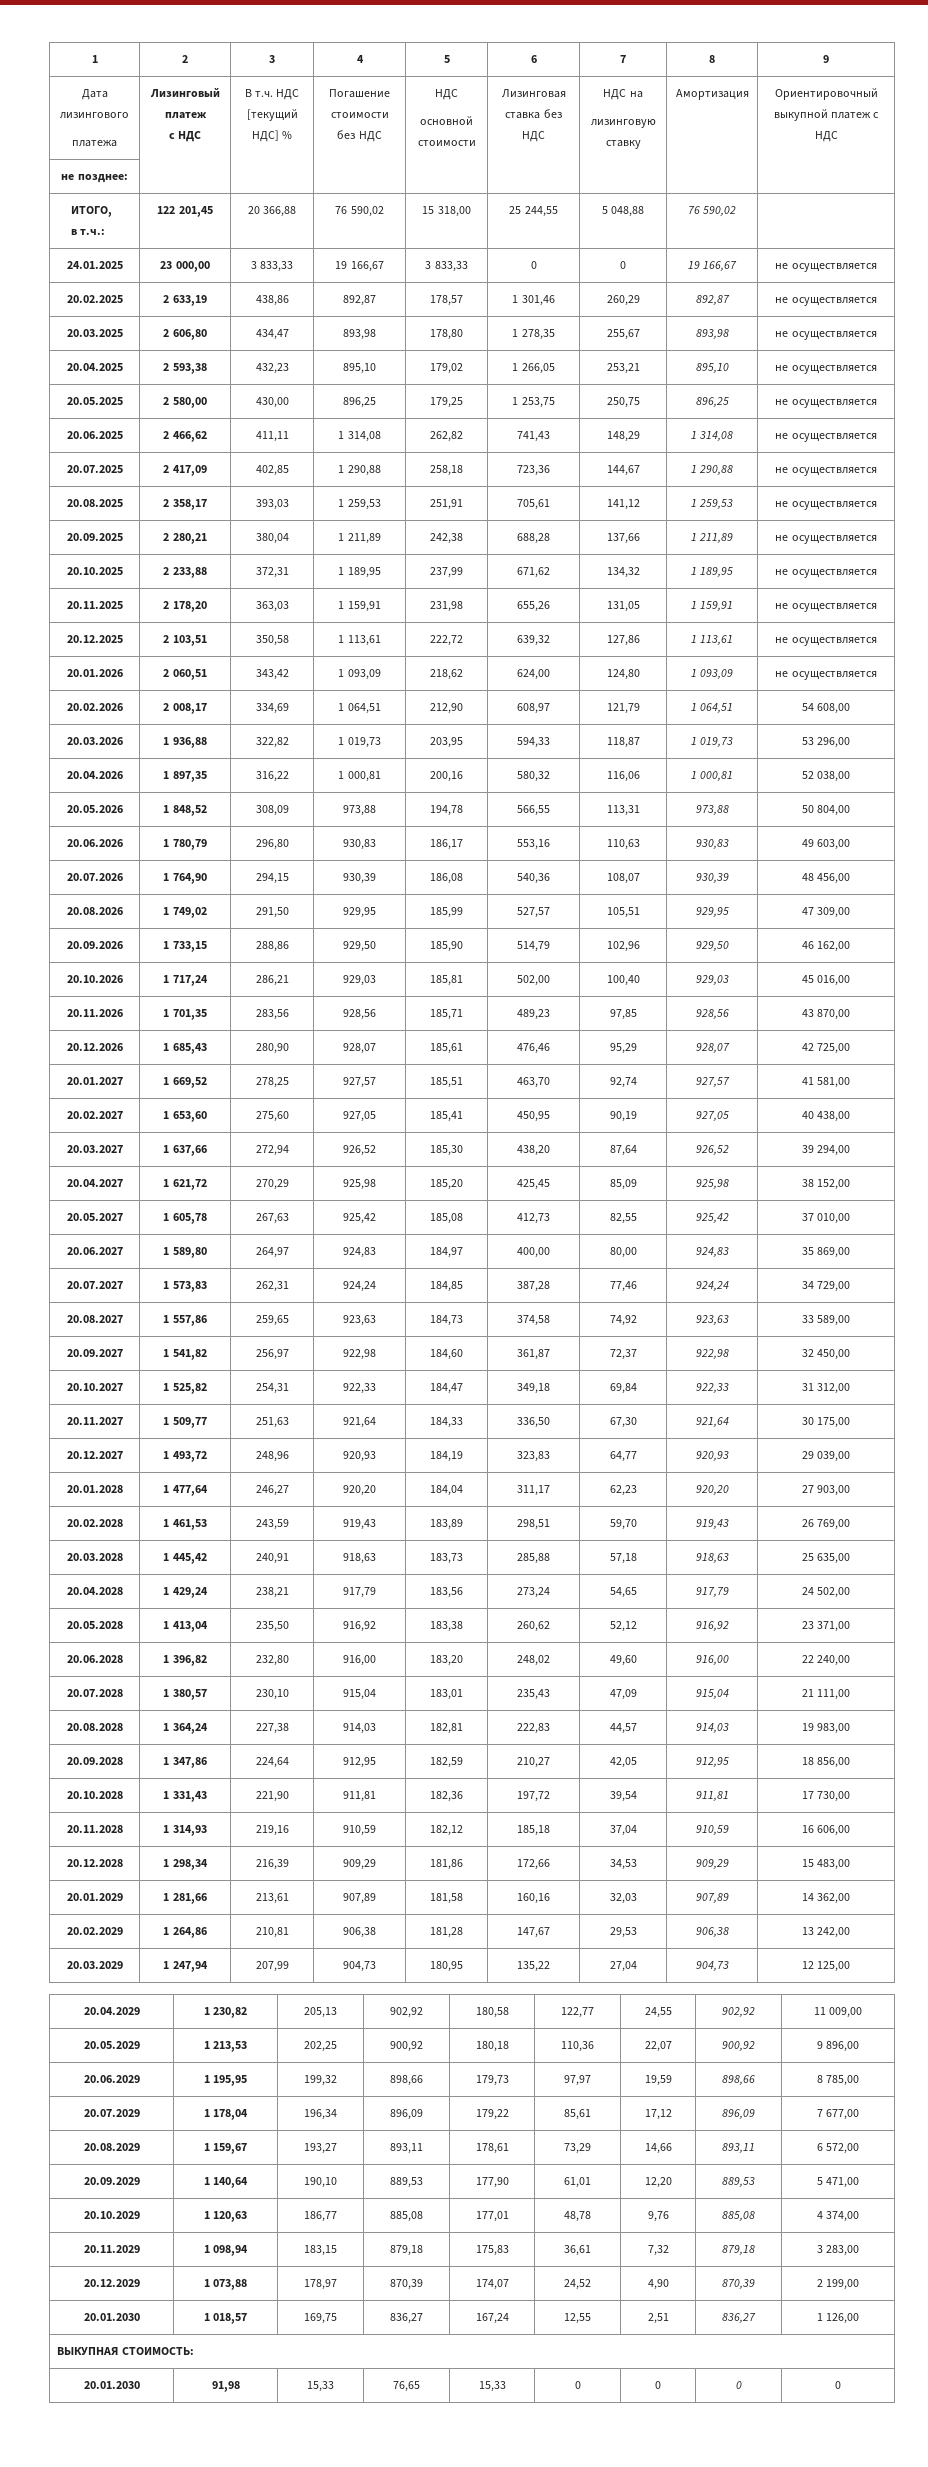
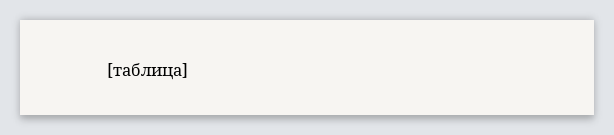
- 1 | 2 | 3 | 4 | 5 | 6 | 7 | 8 | 9
- Дата лизингового
- платежа | Лизинговый платеж
- с НДС | В т.ч. НДС [текущий НДС] % | Погашение стоимости без НДС | НДС
- основной стоимости | Лизинговая ставка без НДС | НДС на
- лизинговую ставку | Амортизация | Ориентировочный выкупной платеж с НДС
- не позднее: | | | | | | | |
- ИТОГО,
- в т.ч.: | 122 201,45 | 20 366,88 | 76 590,02 | 15 318,00 | 25 244,55 | 5 048,88 | 76 590,02 |
- 24.01.2025 | 23 000,00 | 3 833,33 | 19 166,67 | 3 833,33 | 0 | 0 | 19 166,67 | не осуществляется
- 20.02.2025 | 2 633,19 | 438,86 | 892,87 | 178,57 | 1 301,46 | 260,29 | 892,87 | не осуществляется
- 20.03.2025 | 2 606,80 | 434,47 | 893,98 | 178,80 | 1 278,35 | 255,67 | 893,98 | не осуществляется
- 20.04.2025 | 2 593,38 | 432,23 | 895,10 | 179,02 | 1 266,05 | 253,21 | 895,10 | не осуществляется
- 20.05.2025 | 2 580,00 | 430,00 | 896,25 | 179,25 | 1 253,75 | 250,75 | 896,25 | не осуществляется
- 20.06.2025 | 2 466,62 | 411,11 | 1 314,08 | 262,82 | 741,43 | 148,29 | 1 314,08 | не осуществляется
- 20.07.2025 | 2 417,09 | 402,85 | 1 290,88 | 258,18 | 723,36 | 144,67 | 1 290,88 | не осуществляется
- 20.08.2025 | 2 358,17 | 393,03 | 1 259,53 | 251,91 | 705,61 | 141,12 | 1 259,53 | не осуществляется
- 20.09.2025 | 2 280,21 | 380,04 | 1 211,89 | 242,38 | 688,28 | 137,66 | 1 211,89 | не осуществляется
- 20.10.2025 | 2 233,88 | 372,31 | 1 189,95 | 237,99 | 671,62 | 134,32 | 1 189,95 | не осуществляется
- 20.11.2025 | 2 178,20 | 363,03 | 1 159,91 | 231,98 | 655,26 | 131,05 | 1 159,91 | не осуществляется
- 20.12.2025 | 2 103,51 | 350,58 | 1 113,61 | 222,72 | 639,32 | 127,86 | 1 113,61 | не осуществляется
- 20.01.2026 | 2 060,51 | 343,42 | 1 093,09 | 218,62 | 624,00 | 124,80 | 1 093,09 | не осуществляется
- 20.02.2026 | 2 008,17 | 334,69 | 1 064,51 | 212,90 | 608,97 | 121,79 | 1 064,51 | 54 608,00
- 20.03.2026 | 1 936,88 | 322,82 | 1 019,73 | 203,95 | 594,33 | 118,87 | 1 019,73 | 53 296,00
- 20.04.2026 | 1 897,35 | 316,22 | 1 000,81 | 200,16 | 580,32 | 116,06 | 1 000,81 | 52 038,00
- 20.05.2026 | 1 848,52 | 308,09 | 973,88 | 194,78 | 566,55 | 113,31 | 973,88 | 50 804,00
- 20.06.2026 | 1 780,79 | 296,80 | 930,83 | 186,17 | 553,16 | 110,63 | 930,83 | 49 603,00
- 20.07.2026 | 1 764,90 | 294,15 | 930,39 | 186,08 | 540,36 | 108,07 | 930,39 | 48 456,00
- 20.08.2026 | 1 749,02 | 291,50 | 929,95 | 185,99 | 527,57 | 105,51 | 929,95 | 47 309,00
- 20.09.2026 | 1 733,15 | 288,86 | 929,50 | 185,90 | 514,79 | 102,96 | 929,50 | 46 162,00
- 20.10.2026 | 1 717,24 | 286,21 | 929,03 | 185,81 | 502,00 | 100,40 | 929,03 | 45 016,00
- 20.11.2026 | 1 701,35 | 283,56 | 928,56 | 185,71 | 489,23 | 97,85 | 928,56 | 43 870,00
- 20.12.2026 | 1 685,43 | 280,90 | 928,07 | 185,61 | 476,46 | 95,29 | 928,07 | 42 725,00
- 20.01.2027 | 1 669,52 | 278,25 | 927,57 | 185,51 | 463,70 | 92,74 | 927,57 | 41 581,00
- 20.02.2027 | 1 653,60 | 275,60 | 927,05 | 185,41 | 450,95 | 90,19 | 927,05 | 40 438,00
- 20.03.2027 | 1 637,66 | 272,94 | 926,52 | 185,30 | 438,20 | 87,64 | 926,52 | 39 294,00
- 20.04.2027 | 1 621,72 | 270,29 | 925,98 | 185,20 | 425,45 | 85,09 | 925,98 | 38 152,00
- 20.05.2027 | 1 605,78 | 267,63 | 925,42 | 185,08 | 412,73 | 82,55 | 925,42 | 37 010,00
- 20.06.2027 | 1 589,80 | 264,97 | 924,83 | 184,97 | 400,00 | 80,00 | 924,83 | 35 869,00
- 20.07.2027 | 1 573,83 | 262,31 | 924,24 | 184,85 | 387,28 | 77,46 | 924,24 | 34 729,00
- 20.08.2027 | 1 557,86 | 259,65 | 923,63 | 184,73 | 374,58 | 74,92 | 923,63 | 33 589,00
- 20.09.2027 | 1 541,82 | 256,97 | 922,98 | 184,60 | 361,87 | 72,37 | 922,98 | 32 450,00
- 20.10.2027 | 1 525,82 | 254,31 | 922,33 | 184,47 | 349,18 | 69,84 | 922,33 | 31 312,00
- 20.11.2027 | 1 509,77 | 251,63 | 921,64 | 184,33 | 336,50 | 67,30 | 921,64 | 30 175,00
- 20.12.2027 | 1 493,72 | 248,96 | 920,93 | 184,19 | 323,83 | 64,77 | 920,93 | 29 039,00
- 20.01.2028 | 1 477,64 | 246,27 | 920,20 | 184,04 | 311,17 | 62,23 | 920,20 | 27 903,00
- 20.02.2028 | 1 461,53 | 243,59 | 919,43 | 183,89 | 298,51 | 59,70 | 919,43 | 26 769,00
- 20.03.2028 | 1 445,42 | 240,91 | 918,63 | 183,73 | 285,88 | 57,18 | 918,63 | 25 635,00
- 20.04.2028 | 1 429,24 | 238,21 | 917,79 | 183,56 | 273,24 | 54,65 | 917,79 | 24 502,00
- 20.05.2028 | 1 413,04 | 235,50 | 916,92 | 183,38 | 260,62 | 52,12 | 916,92 | 23 371,00
- 20.06.2028 | 1 396,82 | 232,80 | 916,00 | 183,20 | 248,02 | 49,60 | 916,00 | 22 240,00
- 20.07.2028 | 1 380,57 | 230,10 | 915,04 | 183,01 | 235,43 | 47,09 | 915,04 | 21 111,00
- 20.08.2028 | 1 364,24 | 227,38 | 914,03 | 182,81 | 222,83 | 44,57 | 914,03 | 19 983,00
- 20.09.2028 | 1 347,86 | 224,64 | 912,95 | 182,59 | 210,27 | 42,05 | 912,95 | 18 856,00
- 20.10.2028 | 1 331,43 | 221,90 | 911,81 | 182,36 | 197,72 | 39,54 | 911,81 | 17 730,00
- 20.11.2028 | 1 314,93 | 219,16 | 910,59 | 182,12 | 185,18 | 37,04 | 910,59 | 16 606,00
- 20.12.2028 | 1 298,34 | 216,39 | 909,29 | 181,86 | 172,66 | 34,53 | 909,29 | 15 483,00
- 20.01.2029 | 1 281,66 | 213,61 | 907,89 | 181,58 | 160,16 | 32,03 | 907,89 | 14 362,00
- 20.02.2029 | 1 264,86 | 210,81 | 906,38 | 181,28 | 147,67 | 29,53 | 906,38 | 13 242,00
- 20.03.2029 | 1 247,94 | 207,99 | 904,73 | 180,95 | 135,22 | 27,04 | 904,73 | 12 125,00
- 20.04.2029 | 1 230,82 | 205,13 | 902,92 | 180,58 | 122,77 | 24,55 | 902,92 | 11 009,00
- 20.05.2029 | 1 213,53 | 202,25 | 900,92 | 180,18 | 110,36 | 22,07 | 900,92 | 9 896,00
- 20.06.2029 | 1 195,95 | 199,32 | 898,66 | 179,73 | 97,97 | 19,59 | 898,66 | 8 785,00
- 20.07.2029 | 1 178,04 | 196,34 | 896,09 | 179,22 | 85,61 | 17,12 | 896,09 | 7 677,00
- 20.08.2029 | 1 159,67 | 193,27 | 893,11 | 178,61 | 73,29 | 14,66 | 893,11 | 6 572,00
- 20.09.2029 | 1 140,64 | 190,10 | 889,53 | 177,90 | 61,01 | 12,20 | 889,53 | 5 471,00
- 20.10.2029 | 1 120,63 | 186,77 | 885,08 | 177,01 | 48,78 | 9,76 | 885,08 | 4 374,00
- 20.11.2029 | 1 098,94 | 183,15 | 879,18 | 175,83 | 36,61 | 7,32 | 879,18 | 3 283,00
- 20.12.2029 | 1 073,88 | 178,97 | 870,39 | 174,07 | 24,52 | 4,90 | 870,39 | 2 199,00
- 20.01.2030 | 1 018,57 | 169,75 | 836,27 | 167,24 | 12,55 | 2,51 | 836,27 | 1 126,00
- ВЫКУПНАЯ СТОИМОСТЬ:
- 20.01.2030 | 91,98 | 15,33 | 76,65 | 15,33 | 0 | 0 | 0 | 0
+ [таблица]

